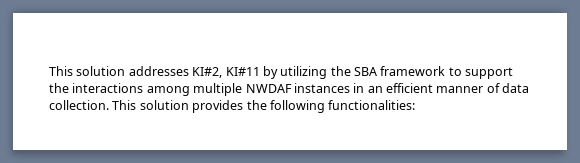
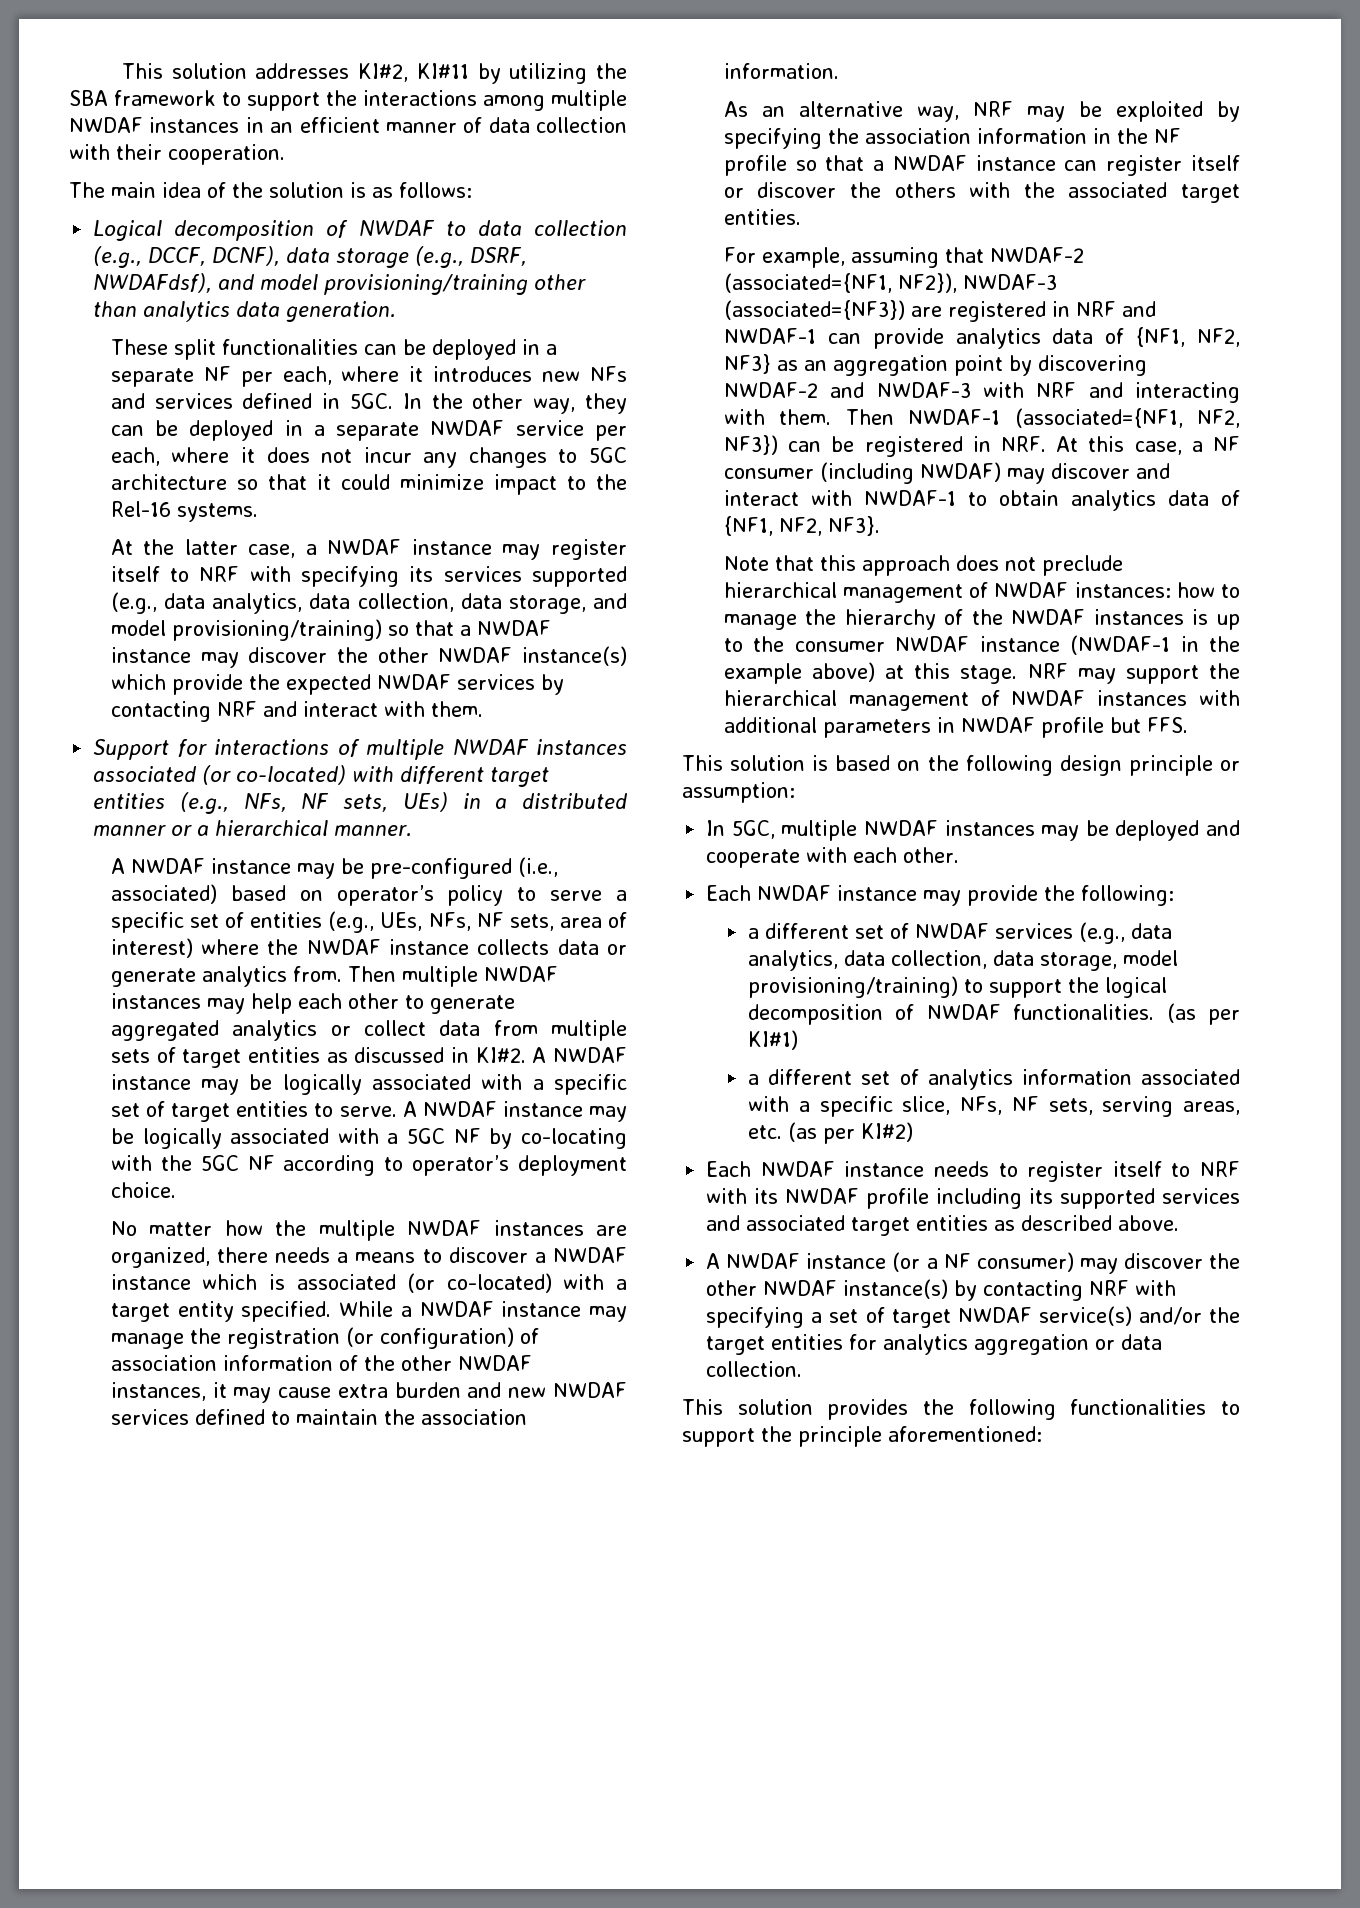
- This solution addresses KI#2, KI#11 by utilizing the SBA framework to support the interactions among multiple NWDAF instances in an efficient manner of data collection. This solution provides the following functionalities:
+ This solution addresses KI#2, KI#11 by utilizing the SBA framework to support the interactions among multiple NWDAF instances in an efficient manner of data collection with their cooperation.
+ The main idea of the solution is as follows:
+ Logical decomposition of NWDAF to data collection (e.g., DCCF, DCNF), data storage (e.g., DSRF, NWDAFdsf), and model provisioning/training other than analytics data generation.
+ These split functionalities can be deployed in a separate NF per each, where it introduces new NFs and services defined in 5GC. In the other way, they can be deployed in a separate NWDAF service per each, where it does not incur any changes to 5GC architecture so that it could minimize impact to the Rel-16 systems.
+ At the latter case, a NWDAF instance may register itself to NRF with specifying its services supported (e.g., data analytics, data collection, data storage, and model provisioning/training) so that a NWDAF instance may discover the other NWDAF instance(s) which provide the expected NWDAF services by contacting NRF and interact with them.
+ Support for interactions of multiple NWDAF instances associated (or co-located) with different target entities (e.g., NFs, NF sets, UEs) in a distributed manner or a hierarchical manner.
+ A NWDAF instance may be pre-configured (i.e., associated) based on operator’s policy to serve a specific set of entities (e.g., UEs, NFs, NF sets, area of interest) where the NWDAF instance collects data or generate analytics from. Then multiple NWDAF instances may help each other to generate aggregated analytics or collect data from multiple sets of target entities as discussed in KI#2. A NWDAF instance may be logically associated with a specific set of target entities to serve. A NWDAF instance may be logically associated with a 5GC NF by co-locating with the 5GC NF according to operator’s deployment choice.
+ No matter how the multiple NWDAF instances are organized, there needs a means to discover a NWDAF instance which is associated (or co-located) with a target entity specified. While a NWDAF instance may manage the registration (or configuration) of association information of the other NWDAF instances, it may cause extra burden and new NWDAF services defined to maintain the association information.
+ As an alternative way, NRF may be exploited by specifying the association information in the NF profile so that a NWDAF instance can register itself or discover the others with the associated target entities.
+ For example, assuming that NWDAF-2 (associated={NF1, NF2}), NWDAF-3 (associated={NF3}) are registered in NRF and NWDAF-1 can provide analytics data of {NF1, NF2, NF3} as an aggregation point by discovering NWDAF-2 and NWDAF-3 with NRF and interacting with them. Then NWDAF-1 (associated={NF1, NF2, NF3}) can be registered in NRF. At this case, a NF consumer (including NWDAF) may discover and interact with NWDAF-1 to obtain analytics data of {NF1, NF2, NF3}.
+ Note that this approach does not preclude hierarchical management of NWDAF instances: how to manage the hierarchy of the NWDAF instances is up to the consumer NWDAF instance (NWDAF-1 in the example above) at this stage. NRF may support the hierarchical management of NWDAF instances with additional parameters in NWDAF profile but FFS.
+ This solution is based on the following design principle or assumption:
+ In 5GC, multiple NWDAF instances may be deployed and cooperate with each other.
+ Each NWDAF instance may provide the following:
+ a different set of NWDAF services (e.g., data analytics, data collection, data storage, model provisioning/training) to support the logical decomposition of NWDAF functionalities. (as per KI#1)
+ a different set of analytics information associated with a specific slice, NFs, NF sets, serving areas, etc. (as per KI#2)
+ Each NWDAF instance needs to register itself to NRF with its NWDAF profile including its supported services and associated target entities as described above.
+ A NWDAF instance (or a NF consumer) may discover the other NWDAF instance(s) by contacting NRF with specifying a set of target NWDAF service(s) and/or the target entities for analytics aggregation or data collection.
+ This solution provides the following functionalities to support the principle aforementioned:

